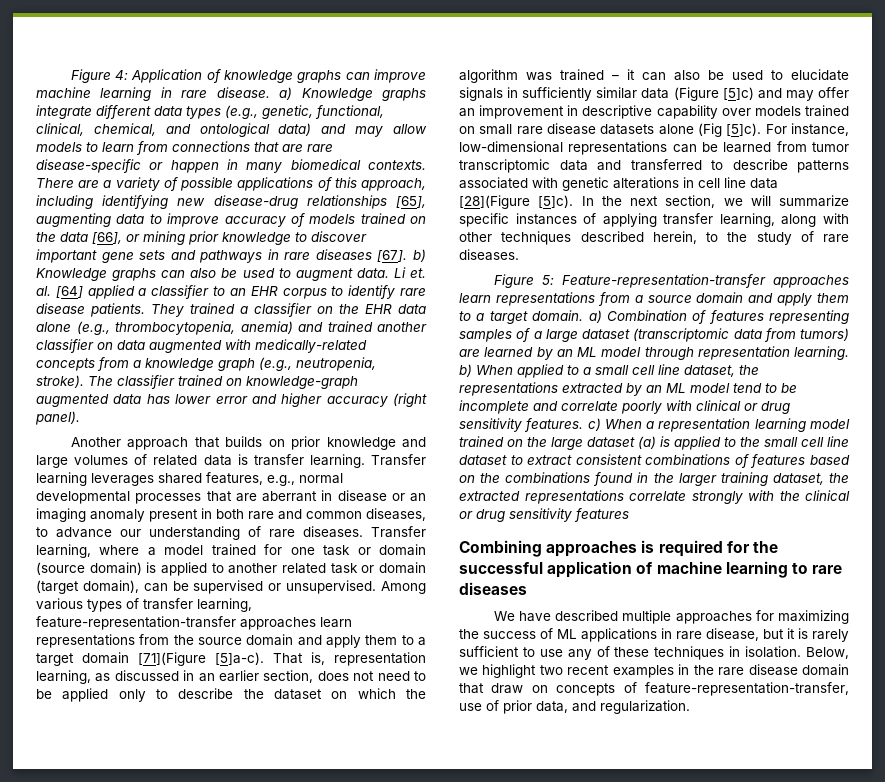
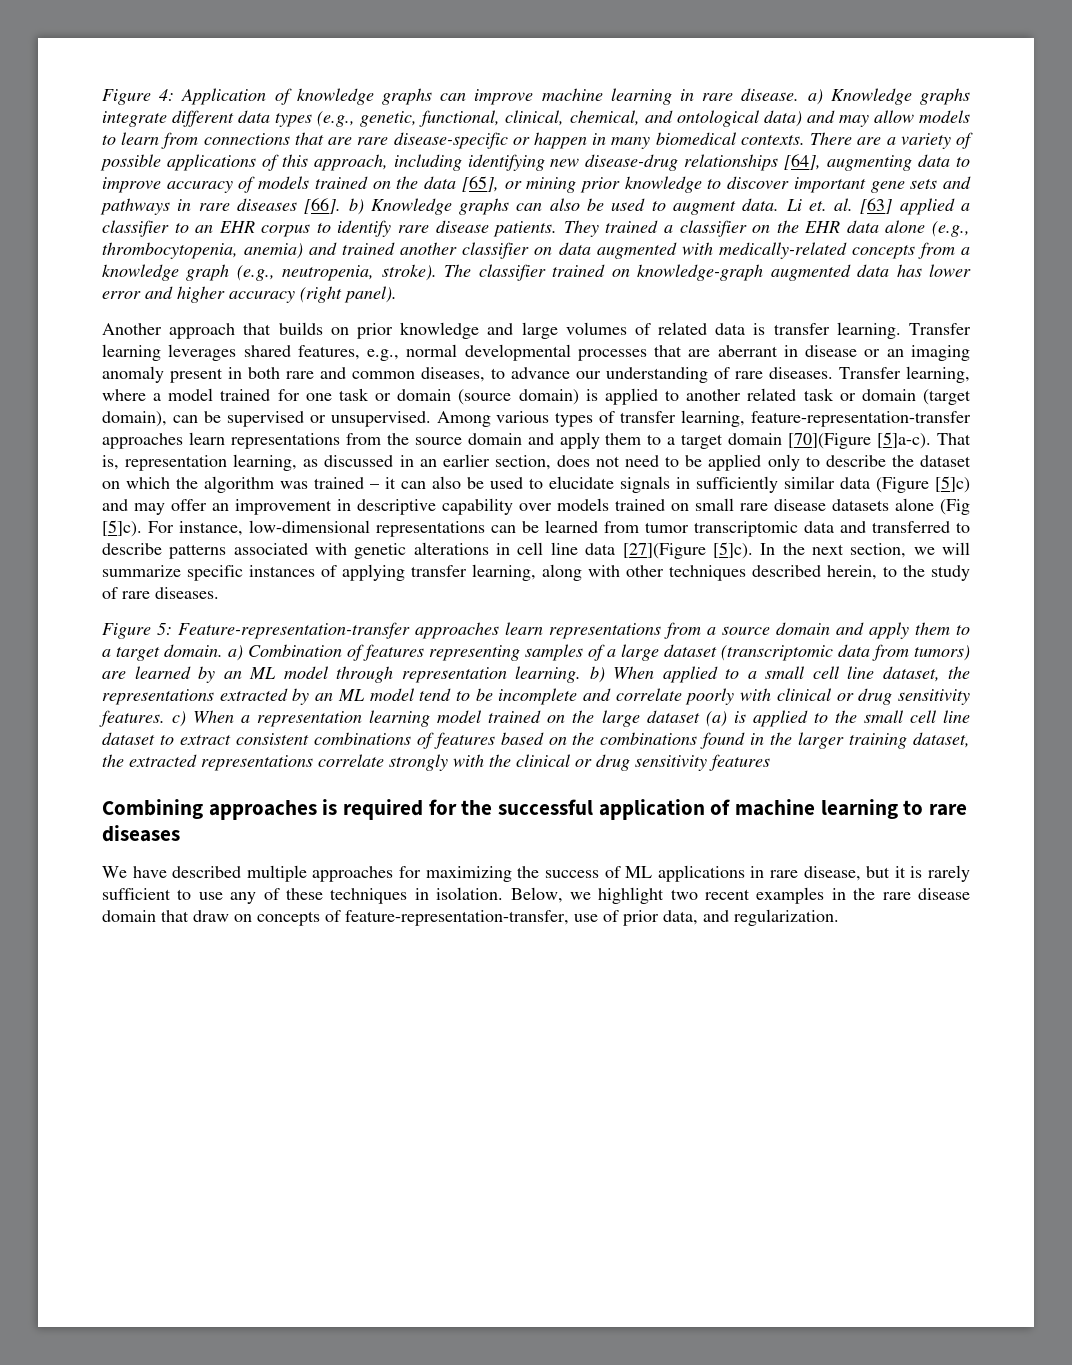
- There are a variety of possible applications of this approach, including identifying new disease-drug relationships [65], augmenting data to improve accuracy of models trained on the data [66], or mining prior knowledge to discover important gene sets and pathways in rare diseases [67]. b) Knowledge graphs can also be used to augment data.
+ There are a variety of possible applications of this approach, including identifying new disease-drug relationships [64], augmenting data to improve accuracy of models trained on the data [65], or mining prior knowledge to discover important gene sets and pathways in rare diseases [66]. b) Knowledge graphs can also be used to augment data.
- Li et. al. [64] applied a classifier to an EHR corpus to identify rare disease patients.
+ Li et. al. [63] applied a classifier to an EHR corpus to identify rare disease patients.
- Among various types of transfer learning, feature-representation-transfer approaches learn representations from the source domain and apply them to a target domain [71](Figure [5]a-c).
+ Among various types of transfer learning, feature-representation-transfer approaches learn representations from the source domain and apply them to a target domain [70](Figure [5]a-c).
- For instance, low-dimensional representations can be learned from tumor transcriptomic data and transferred to describe patterns associated with genetic alterations in cell line data [28](Figure [5]c).
+ For instance, low-dimensional representations can be learned from tumor transcriptomic data and transferred to describe patterns associated with genetic alterations in cell line data [27](Figure [5]c).

